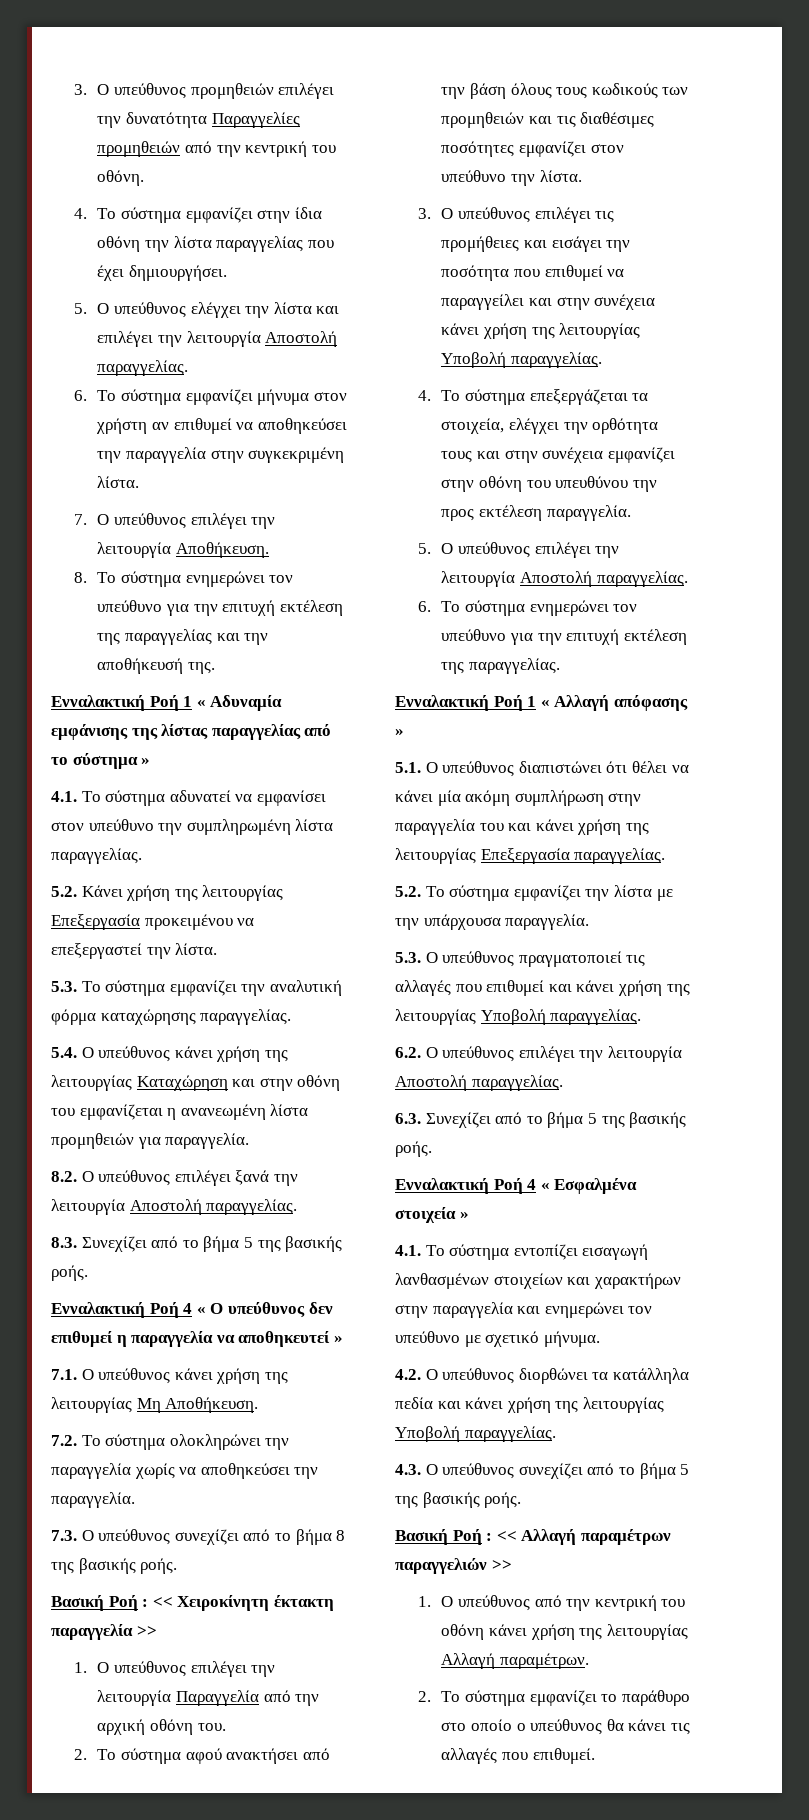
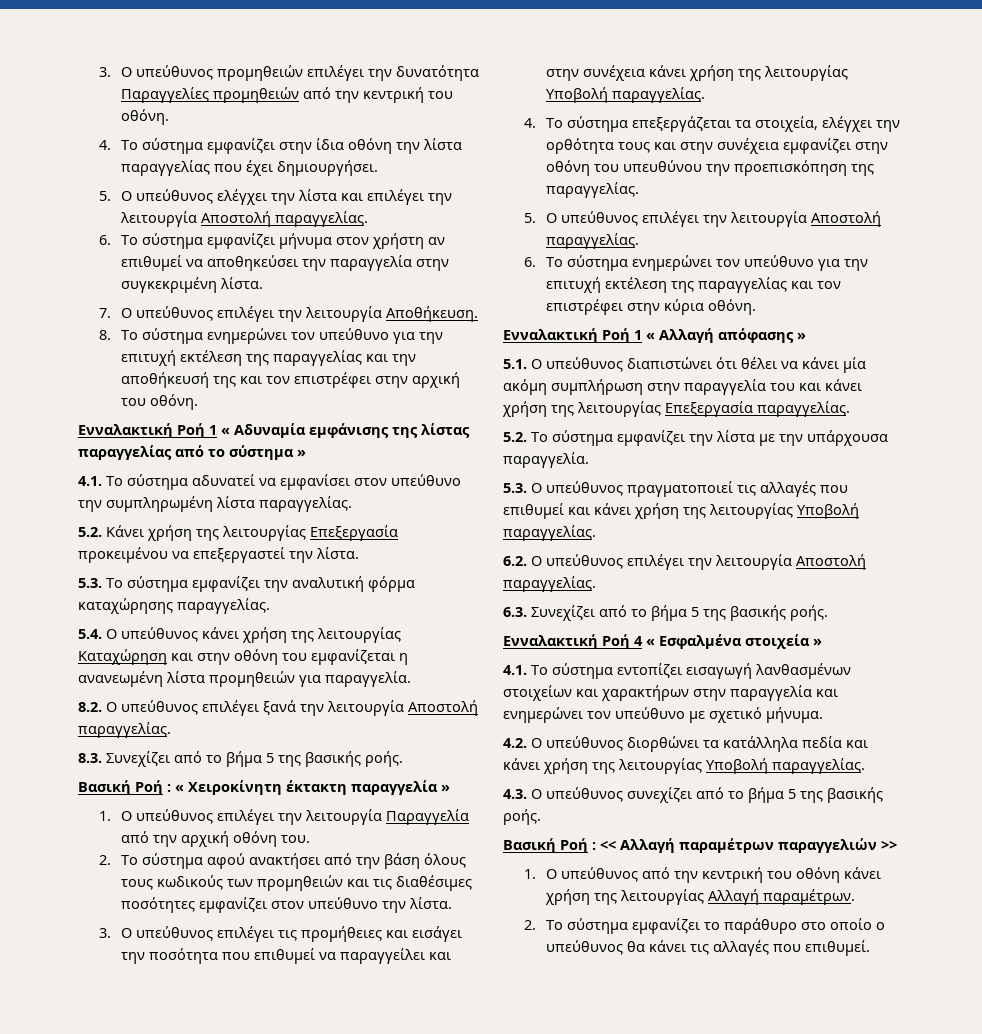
- 8. Το σύστημα ενημερώνει τον υπεύθυνο για την επιτυχή εκτέλεση της παραγγελίας και την αποθήκευσή της.
+ 8. Το σύστημα ενημερώνει τον υπεύθυνο για την επιτυχή εκτέλεση της παραγγελίας και την αποθήκευσή της και τον επιστρέφει στην αρχική του οθόνη.
- Ενναλακτική Ροή 4 « Ο υπεύθυνος δεν επιθυμεί η παραγγελία να αποθηκευτεί »
- 7.1. Ο υπεύθυνος κάνει χρήση της λειτουργίας Μη Αποθήκευση.
- 7.2. Το σύστημα ολοκληρώνει την παραγγελία χωρίς να αποθηκεύσει την παραγγελία.
- 7.3. Ο υπεύθυνος συνεχίζει από το βήμα 8 της βασικής ροής.
- Βασική Ροή : << Χειροκίνητη έκτακτη παραγγελία >>
+ Βασική Ροή : « Χειροκίνητη έκτακτη παραγγελία »
- 4. Το σύστημα επεξεργάζεται τα στοιχεία, ελέγχει την ορθότητα τους και στην συνέχεια εμφανίζει στην οθόνη του υπευθύνου την προς εκτέλεση παραγγελία.
+ 4. Το σύστημα επεξεργάζεται τα στοιχεία, ελέγχει την ορθότητα τους και στην συνέχεια εμφανίζει στην οθόνη του υπευθύνου την προεπισκόπηση της παραγγελίας.
- 6. Το σύστημα ενημερώνει τον υπεύθυνο για την επιτυχή εκτέλεση της παραγγελίας.
+ 6. Το σύστημα ενημερώνει τον υπεύθυνο για την επιτυχή εκτέλεση της παραγγελίας και τον επιστρέφει στην κύρια οθόνη.

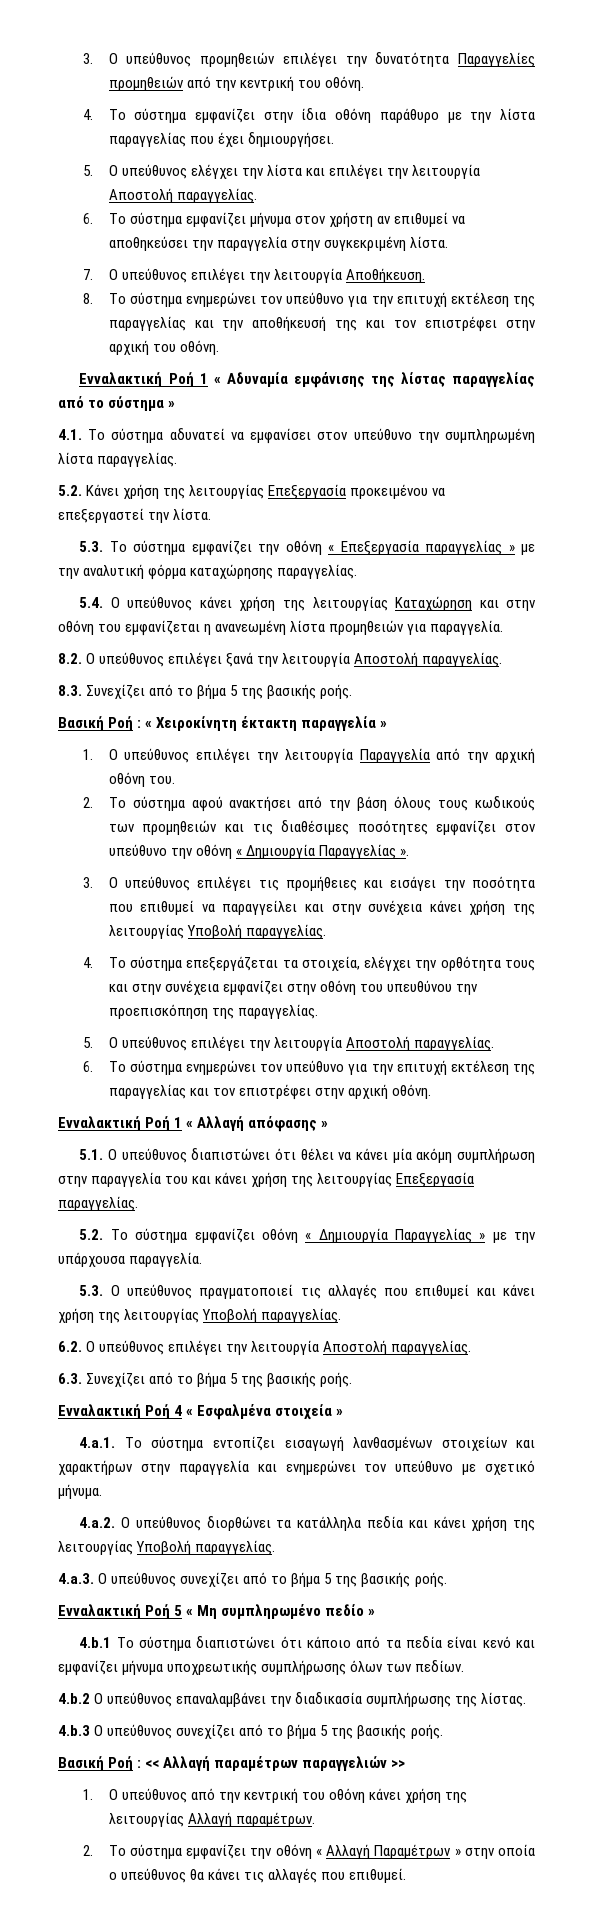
- 4. Το σύστημα εμφανίζει στην ίδια οθόνη την λίστα παραγγελίας που έχει δημιουργήσει.
+ 4. Το σύστημα εμφανίζει στην ίδια οθόνη παράθυρο με την λίστα παραγγελίας που έχει δημιουργήσει.
- 5.3. Το σύστημα εμφανίζει την αναλυτική φόρμα καταχώρησης παραγγελίας.
+ 5.3. Το σύστημα εμφανίζει την οθόνη « Επεξεργασία παραγγελίας » με την αναλυτική φόρμα καταχώρησης παραγγελίας.
- 2. Το σύστημα αφού ανακτήσει από την βάση όλους τους κωδικούς των προμηθειών και τις διαθέσιμες ποσότητες εμφανίζει στον υπεύθυνο την λίστα.
+ 2. Το σύστημα αφού ανακτήσει από την βάση όλους τους κωδικούς των προμηθειών και τις διαθέσιμες ποσότητες εμφανίζει στον υπεύθυνο την οθόνη « Δημιουργία Παραγγελίας ».
- 6. Το σύστημα ενημερώνει τον υπεύθυνο για την επιτυχή εκτέλεση της παραγγελίας και τον επιστρέφει στην κύρια οθόνη.
+ 6. Το σύστημα ενημερώνει τον υπεύθυνο για την επιτυχή εκτέλεση της παραγγελίας και τον επιστρέφει στην αρχική οθόνη.
- 5.2. Το σύστημα εμφανίζει την λίστα με την υπάρχουσα παραγγελία.
+ 5.2. Το σύστημα εμφανίζει οθόνη « Δημιουργία Παραγγελίας » με την υπάρχουσα παραγγελία.
- 4.1. Το σύστημα εντοπίζει εισαγωγή λανθασμένων στοιχείων και χαρακτήρων στην παραγγελία και ενημερώνει τον υπεύθυνο με σχετικό μήνυμα.
+ 4.a.1. Το σύστημα εντοπίζει εισαγωγή λανθασμένων στοιχείων και χαρακτήρων στην παραγγελία και ενημερώνει τον υπεύθυνο με σχετικό μήνυμα.
- 4.2. Ο υπεύθυνος διορθώνει τα κατάλληλα πεδία και κάνει χρήση της λειτουργίας Υποβολή παραγγελίας.
+ 4.a.2. Ο υπεύθυνος διορθώνει τα κατάλληλα πεδία και κάνει χρήση της λειτουργίας Υποβολή παραγγελίας.
- 4.3. Ο υπεύθυνος συνεχίζει από το βήμα 5 της βασικής ροής.
+ 4.a.3. Ο υπεύθυνος συνεχίζει από το βήμα 5 της βασικής ροής.
+ Ενναλακτική Ροή 5 « Μη συμπληρωμένο πεδίο »
+ 4.b.1 Το σύστημα διαπιστώνει ότι κάποιο από τα πεδία είναι κενό και εμφανίζει μήνυμα υποχρεωτικής συμπλήρωσης όλων των πεδίων.
+ 4.b.2 Ο υπεύθυνος επαναλαμβάνει την διαδικασία συμπλήρωσης της λίστας.
+ 4.b.3 Ο υπεύθυνος συνεχίζει από το βήμα 5 της βασικής ροής.
- 2. Το σύστημα εμφανίζει το παράθυρο στο οποίο ο υπεύθυνος θα κάνει τις αλλαγές που επιθυμεί.
+ 2. Το σύστημα εμφανίζει την οθόνη « Αλλαγή Παραμέτρων » στην οποία ο υπεύθυνος θα κάνει τις αλλαγές που επιθυμεί.

